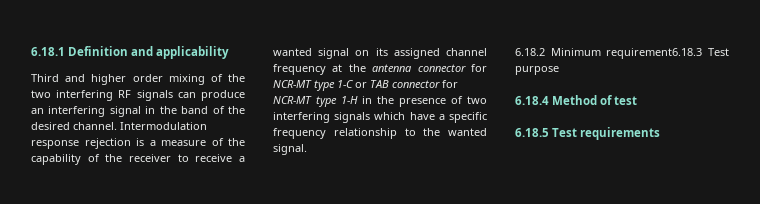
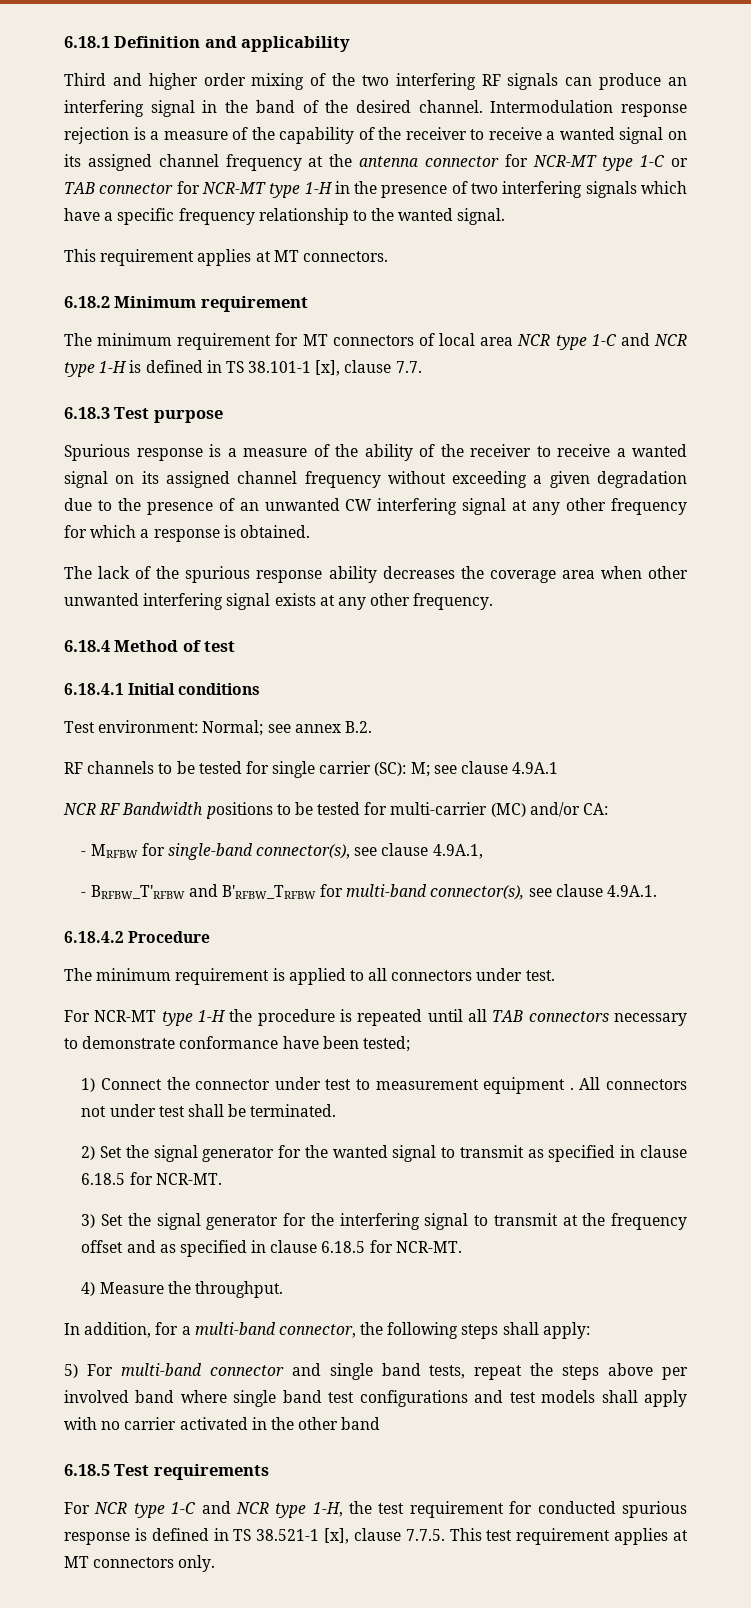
- 6.18.2 Minimum requirement6.18.3 Test purpose
+ This requirement applies at MT connectors.
+ 6.18.2 Minimum requirement
+ The minimum requirement for MT connectors of local area NCR type 1-C and NCR type 1-H is defined in TS 38.101-1 [x], clause 7.7.
+ 6.18.3 Test purpose
+ Spurious response is a measure of the ability of the receiver to receive a wanted signal on its assigned channel frequency without exceeding a given degradation due to the presence of an unwanted CW interfering signal at any other frequency for which a response is obtained.
+ The lack of the spurious response ability decreases the coverage area when other unwanted interfering signal exists at any other frequency.
  6.18.4 Method of test
+ 6.18.4.1 Initial conditions
+ Test environment: Normal; see annex B.2.
+ RF channels to be tested for single carrier (SC): M; see clause 4.9A.1
+ NCR RF Bandwidth positions to be tested for multi-carrier (MC) and/or CA:
+ - MRFBW for single-band connector(s), see clause 4.9A.1,
+ - BRFBW_T'RFBW and B'RFBW_TRFBW for multi-band connector(s), see clause 4.9A.1.
+ 6.18.4.2 Procedure
+ The minimum requirement is applied to all connectors under test.
+ For NCR-MT type 1-H the procedure is repeated until all TAB connectors necessary to demonstrate conformance have been tested;
+ 1) Connect the connector under test to measurement equipment . All connectors not under test shall be terminated.
+ 2) Set the signal generator for the wanted signal to transmit as specified in clause 6.18.5 for NCR-MT.
+ 3) Set the signal generator for the interfering signal to transmit at the frequency offset and as specified in clause 6.18.5 for NCR-MT.
+ 4) Measure the throughput.
+ In addition, for a multi-band connector, the following steps shall apply:
+ 5) For multi-band connector and single band tests, repeat the steps above per involved band where single band test configurations and test models shall apply with no carrier activated in the other band
  6.18.5 Test requirements
+ For NCR type 1-C and NCR type 1-H, the test requirement for conducted spurious response is defined in TS 38.521-1 [x], clause 7.7.5. This test requirement applies at MT connectors only.

